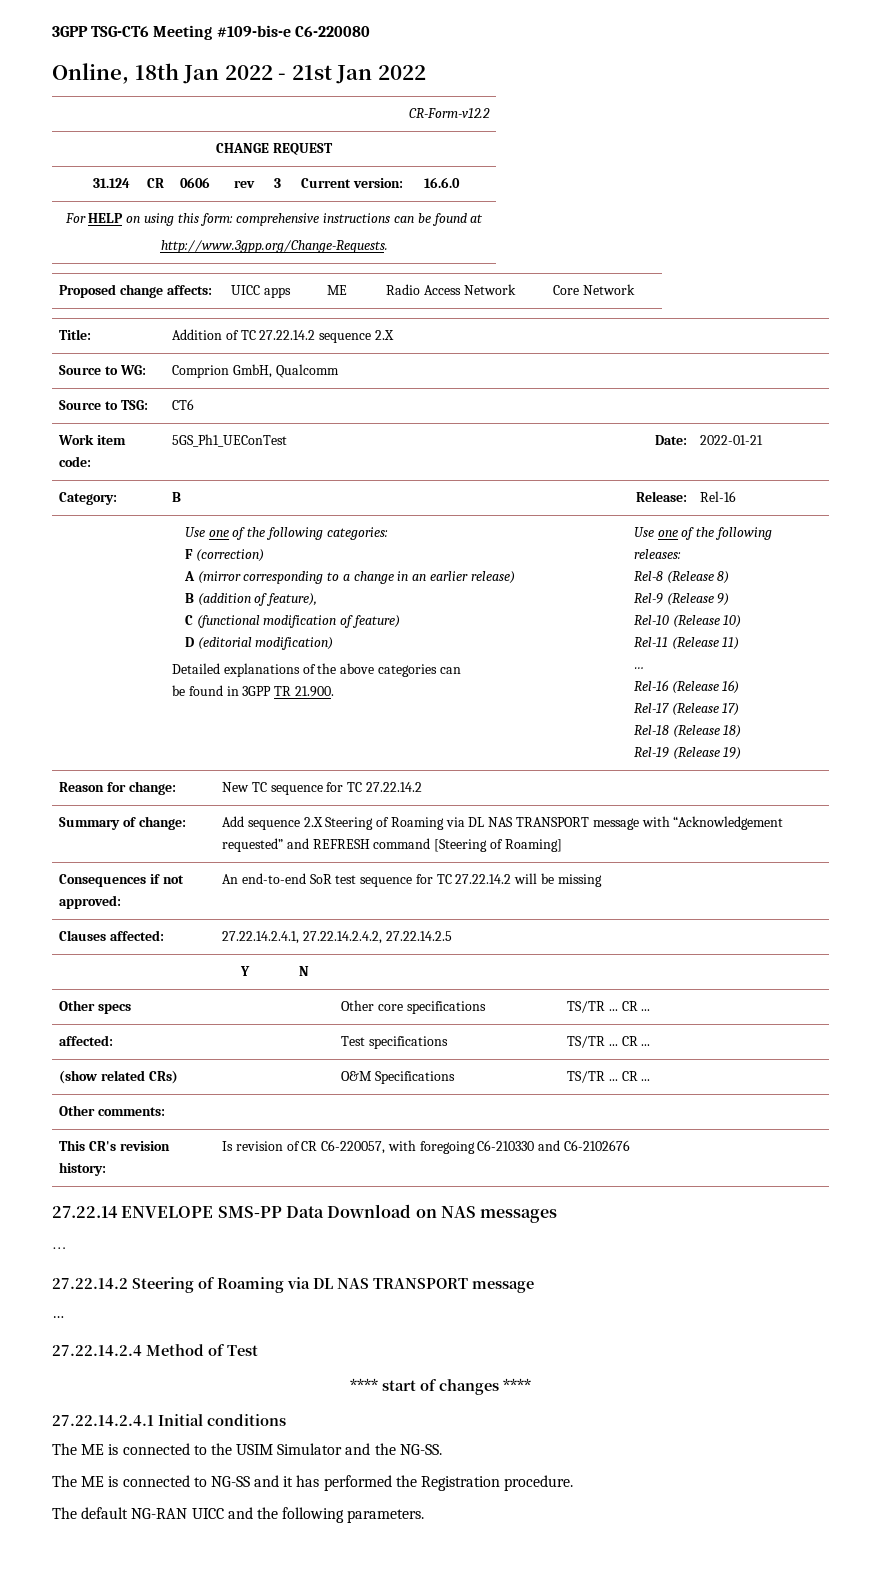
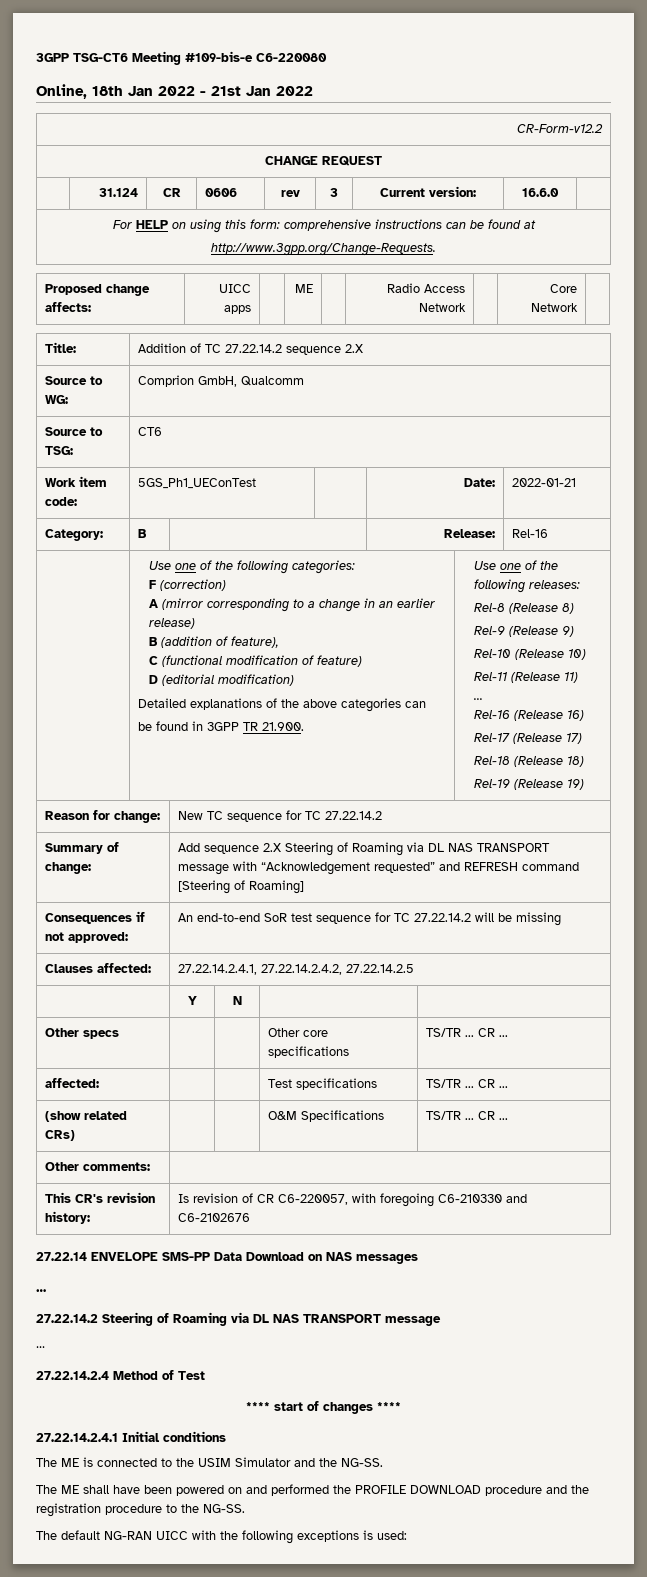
- The ME is connected to NG-SS and it has performed the Registration procedure.
+ The ME shall have been powered on and performed the PROFILE DOWNLOAD procedure and the registration procedure to the NG-SS.
- The default NG-RAN UICC and the following parameters.
+ The default NG-RAN UICC with the following exceptions is used:

